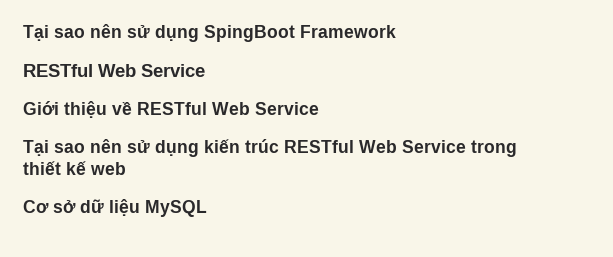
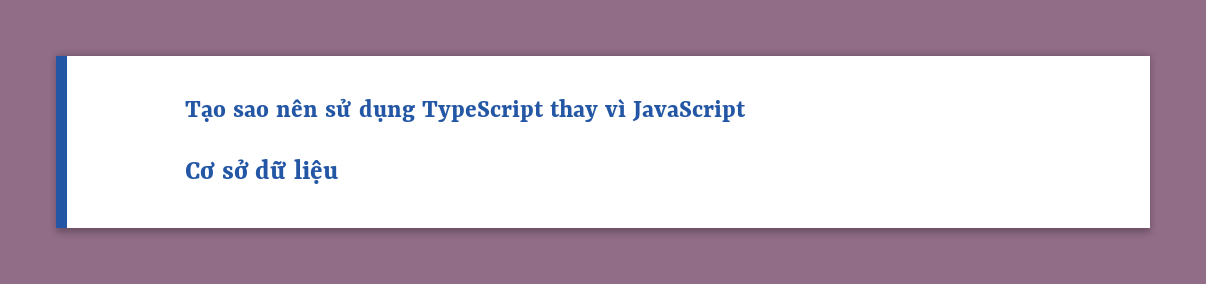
- Tại sao nên sử dụng SpingBoot Framework
- RESTful Web Service
- Giới thiệu về RESTful Web Service
- Tại sao nên sử dụng kiến trúc RESTful Web Service trong thiết kế web
+ Tạo sao nên sử dụng TypeScript thay vì JavaScript
- Cơ sở dữ liệu MySQL
+ Cơ sở dữ liệu

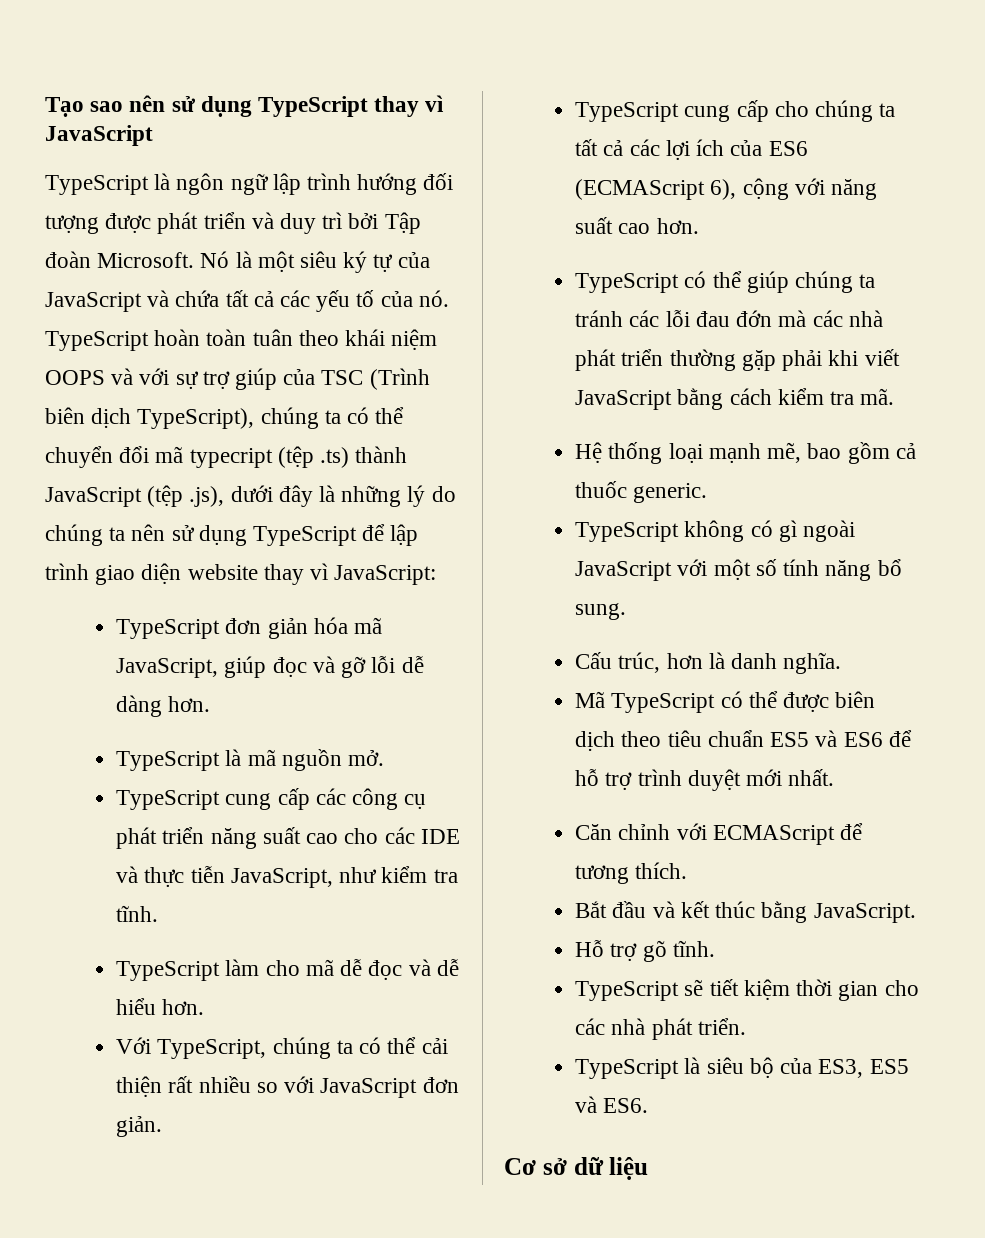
+ TypeScript là ngôn ngữ lập trình hướng đối tượng được phát triển và duy trì bởi Tập đoàn Microsoft. Nó là một siêu ký tự của JavaScript và chứa tất cả các yếu tố của nó. TypeScript hoàn toàn tuân theo khái niệm OOPS và với sự trợ giúp của TSC (Trình biên dịch TypeScript), chúng ta có thể chuyển đổi mã typecript (tệp .ts) thành JavaScript (tệp .js), dưới đây là những lý do chúng ta nên sử dụng TypeScript để lập trình giao diện website thay vì JavaScript:
+ TypeScript đơn giản hóa mã JavaScript, giúp đọc và gỡ lỗi dễ dàng hơn.
+ TypeScript là mã nguồn mở.
+ TypeScript cung cấp các công cụ phát triển năng suất cao cho các IDE và thực tiễn JavaScript, như kiểm tra tĩnh.
+ TypeScript làm cho mã dễ đọc và dễ hiểu hơn.
+ Với TypeScript, chúng ta có thể cải thiện rất nhiều so với JavaScript đơn giản.
+ TypeScript cung cấp cho chúng ta tất cả các lợi ích của ES6 (ECMAScript 6), cộng với năng suất cao hơn.
+ TypeScript có thể giúp chúng ta tránh các lỗi đau đớn mà các nhà phát triển thường gặp phải khi viết JavaScript bằng cách kiểm tra mã.
+ Hệ thống loại mạnh mẽ, bao gồm cả thuốc generic.
+ TypeScript không có gì ngoài JavaScript với một số tính năng bổ sung.
+ Cấu trúc, hơn là danh nghĩa.
+ Mã TypeScript có thể được biên dịch theo tiêu chuẩn ES5 và ES6 để hỗ trợ trình duyệt mới nhất.
+ Căn chỉnh với ECMAScript để tương thích.
+ Bắt đầu và kết thúc bằng JavaScript.
+ Hỗ trợ gõ tĩnh.
+ TypeScript sẽ tiết kiệm thời gian cho các nhà phát triển.
+ TypeScript là siêu bộ của ES3, ES5 và ES6.

